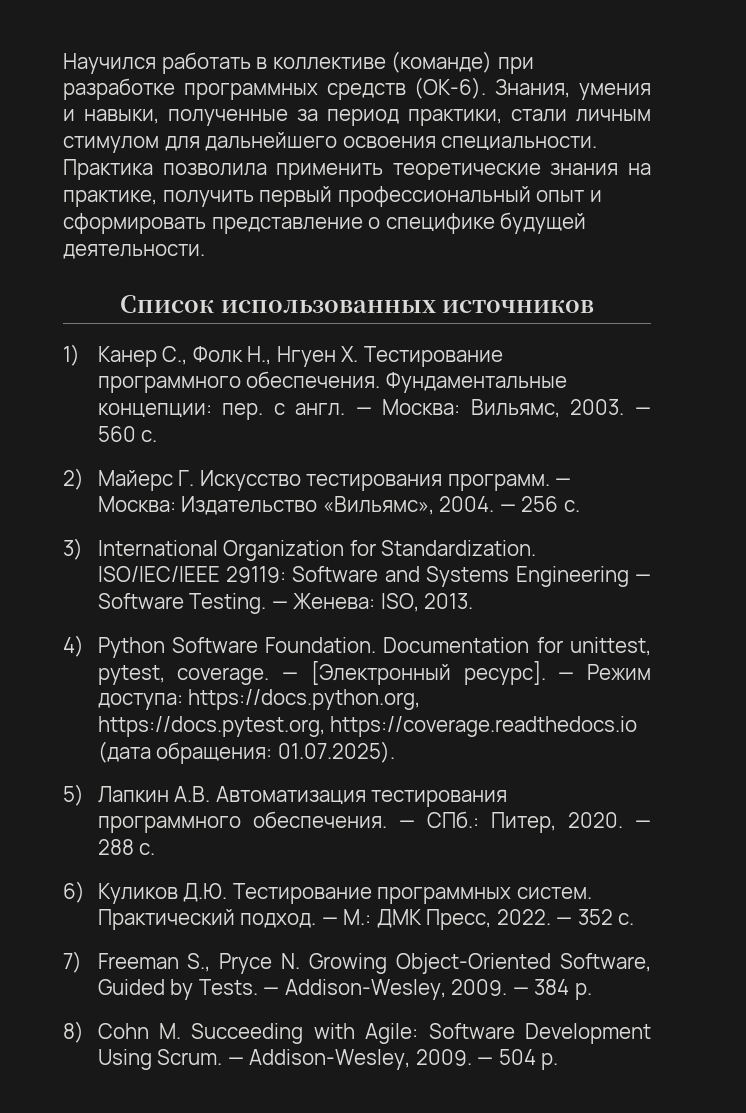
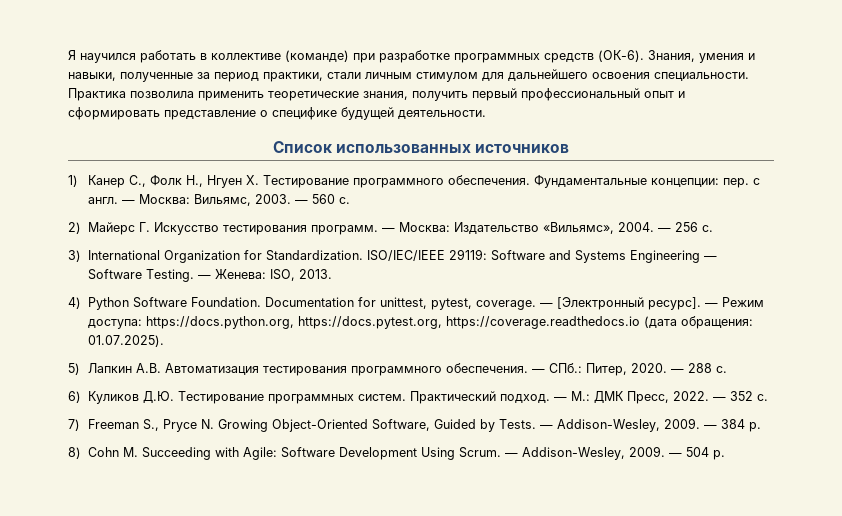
- Научился работать в коллективе (команде) при разработке программных средств (ОК-6).
+ Я научился работать в коллективе (команде) при разработке программных средств (ОК-6).
- Практика позволила применить теоретические знания на практике, получить первый профессиональный опыт и сформировать представление о специфике будущей деятельности.
+ Практика позволила применить теоретические знания, получить первый профессиональный опыт и сформировать представление о специфике будущей деятельности.

